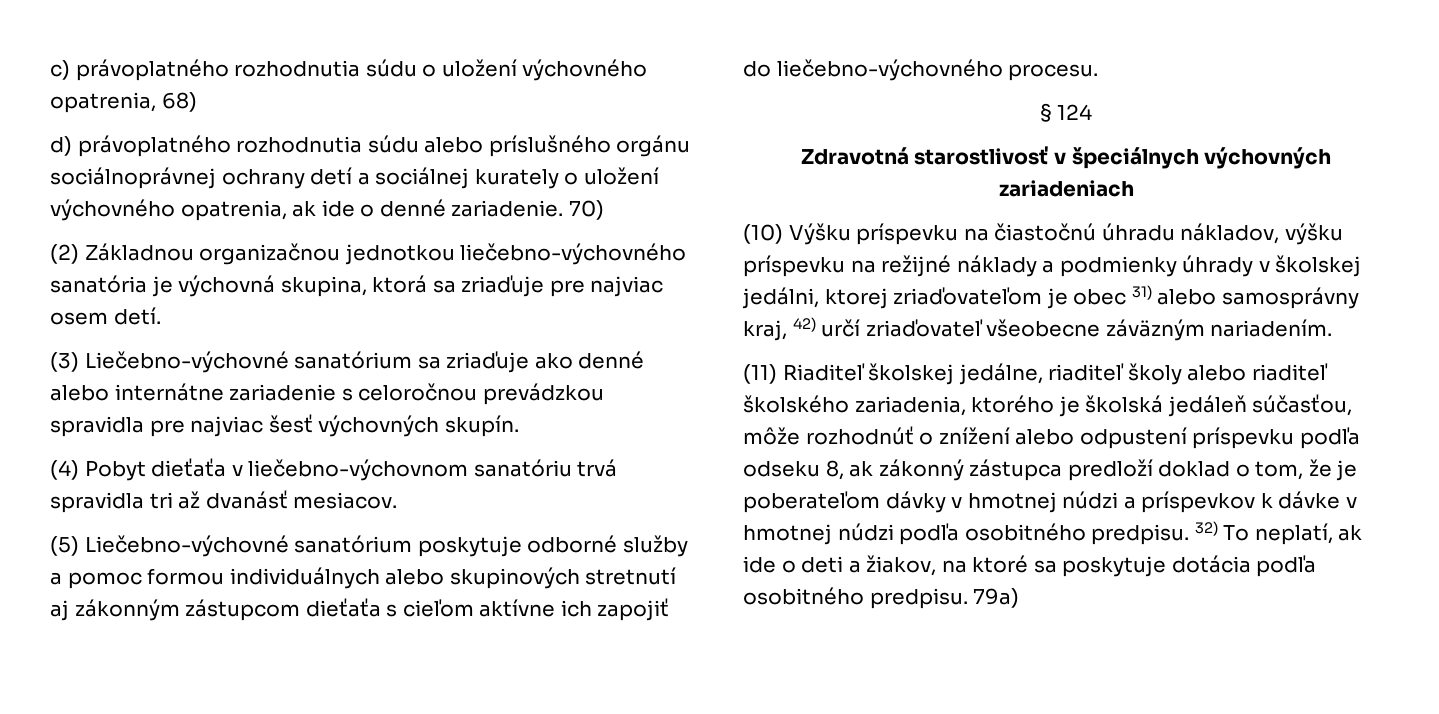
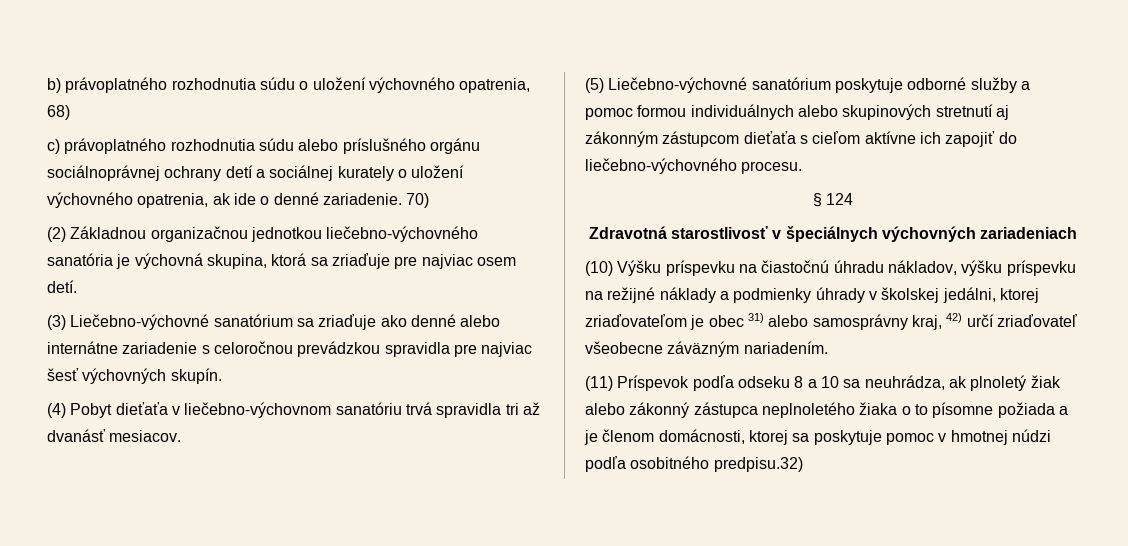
- c) právoplatného rozhodnutia súdu o uložení výchovného opatrenia, 68)
+ b) právoplatného rozhodnutia súdu o uložení výchovného opatrenia, 68)
- d) právoplatného rozhodnutia súdu alebo príslušného orgánu sociálnoprávnej ochrany detí a sociálnej kurately o uložení výchovného opatrenia, ak ide o denné zariadenie.
+ c) právoplatného rozhodnutia súdu alebo príslušného orgánu sociálnoprávnej ochrany detí a sociálnej kurately o uložení výchovného opatrenia, ak ide o denné zariadenie.
- (11) Riaditeľ školskej jedálne, riaditeľ školy alebo riaditeľ školského zariadenia, ktorého je školská jedáleň súčasťou, môže rozhodnúť o znížení alebo odpustení príspevku podľa odseku 8, ak zákonný zástupca predloží doklad o tom, že je poberateľom dávky v hmotnej núdzi a príspevkov k dávke v hmotnej núdzi podľa osobitného predpisu. 32) To neplatí, ak ide o deti a žiakov, na ktoré sa poskytuje dotácia podľa osobitného predpisu. 79a)
+ (11) Príspevok podľa odseku 8 a 10 sa neuhrádza, ak plnoletý žiak alebo zákonný zástupca neplnoletého žiaka o to písomne požiada a je členom domácnosti, ktorej sa poskytuje pomoc v hmotnej núdzi podľa osobitného predpisu.32)

